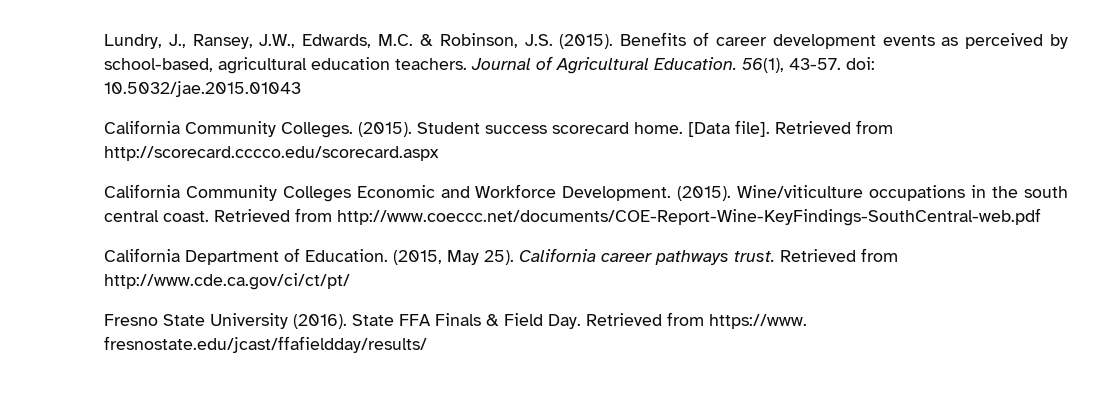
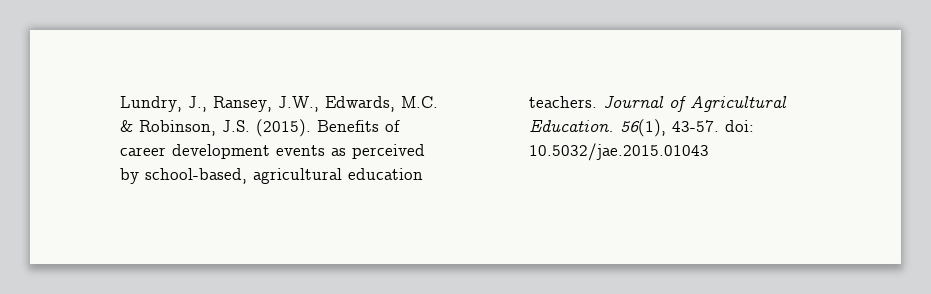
- California Community Colleges. (2015). Student success scorecard home. [Data file]. Retrieved from http://scorecard.cccco.edu/scorecard.aspx
- California Community Colleges Economic and Workforce Development. (2015). Wine/viticulture occupations in the south central coast. Retrieved from http://www.coeccc.net/documents/COE-Report-Wine-KeyFindings-SouthCentral-web.pdf
- California Department of Education. (2015, May 25). California career pathways trust. Retrieved from http://www.cde.ca.gov/ci/ct/pt/
- Fresno State University (2016). State FFA Finals & Field Day. Retrieved from https://www. fresnostate.edu/jcast/ffafieldday/results/

